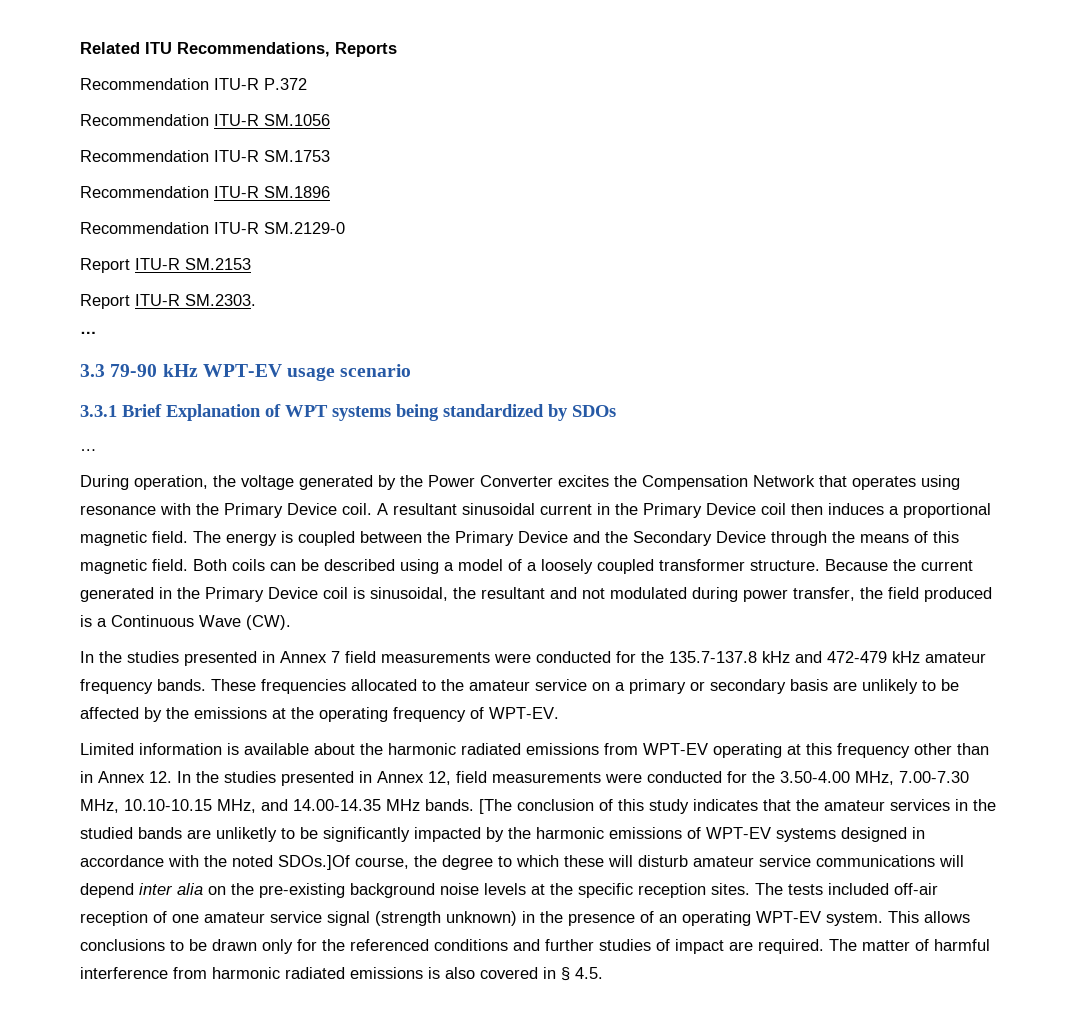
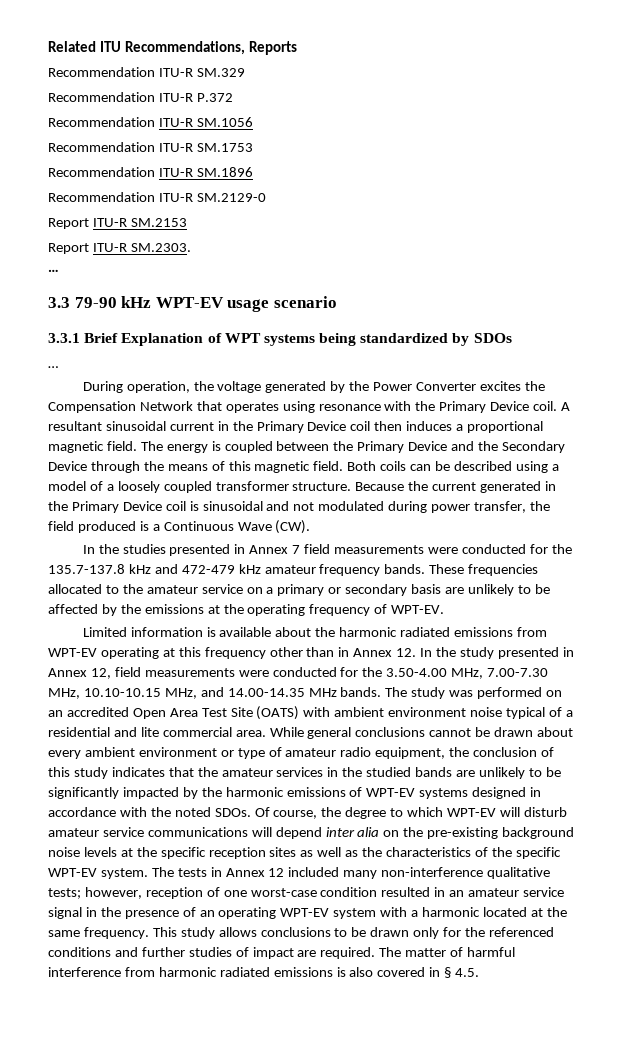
+ Recommendation ITU-R SM.329
- Because the current generated in the Primary Device coil is sinusoidal, the resultant and not modulated during power transfer, the field produced is a Continuous Wave (CW).
+ Because the current generated in the Primary Device coil is sinusoidal and not modulated during power transfer, the field produced is a Continuous Wave (CW).
- Limited information is available about the harmonic radiated emissions from WPT-EV operating at this frequency other than in Annex 12. In the studies presented in Annex 12, field measurements were conducted for the 3.50-4.00 MHz, 7.00-7.30 MHz, 10.10-10.15 MHz, and 14.00-14.35 MHz bands.
+ Limited information is available about the harmonic radiated emissions from WPT-EV operating at this frequency other than in Annex 12. In the study presented in Annex 12, field measurements were conducted for the 3.50-4.00 MHz, 7.00-7.30 MHz, 10.10-10.15 MHz, and 14.00-14.35 MHz bands.
- [The conclusion of this study indicates that the amateur services in the studied bands are unliketly to be significantly impacted by the harmonic emissions of WPT-EV systems designed in accordance with the noted SDOs.]Of course, the degree to which these will disturb amateur service communications will depend inter alia on the pre-existing background noise levels at the specific reception sites. The tests included off-air reception of one amateur service signal (strength unknown) in the presence of an operating WPT-EV system. This allows conclusions to be drawn only for the referenced conditions and further studies of impact are required.
+ The study was performed on an accredited Open Area Test Site (OATS) with ambient environment noise typical of a residential and lite commercial area. While general conclusions cannot be drawn about every ambient environment or type of amateur radio equipment, the conclusion of this study indicates that the amateur services in the studied bands are unlikely to be significantly impacted by the harmonic emissions of WPT-EV systems designed in accordance with the noted SDOs. Of course, the degree to which WPT-EV will disturb amateur service communications will depend inter alia on the pre-existing background noise levels at the specific reception sites as well as the characteristics of the specific WPT-EV system. The tests in Annex 12 included many non-interference qualitative tests; however, reception of one worst-case condition resulted in an amateur service signal in the presence of an operating WPT-EV system with a harmonic located at the same frequency. This study allows conclusions to be drawn only for the referenced conditions and further studies of impact are required.

